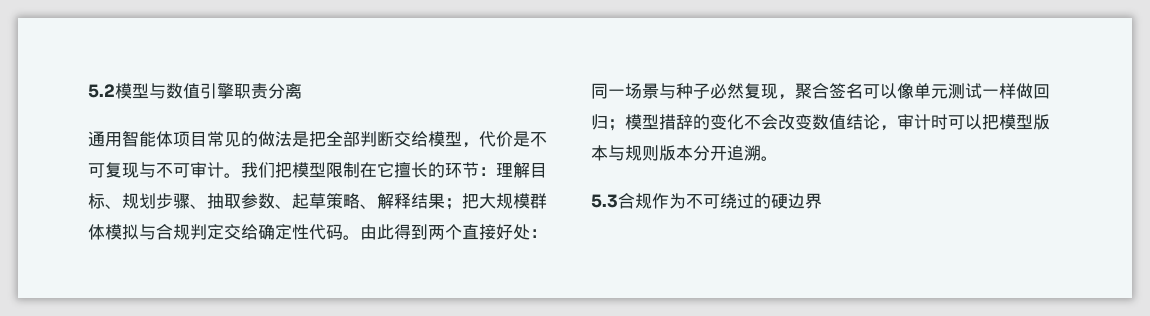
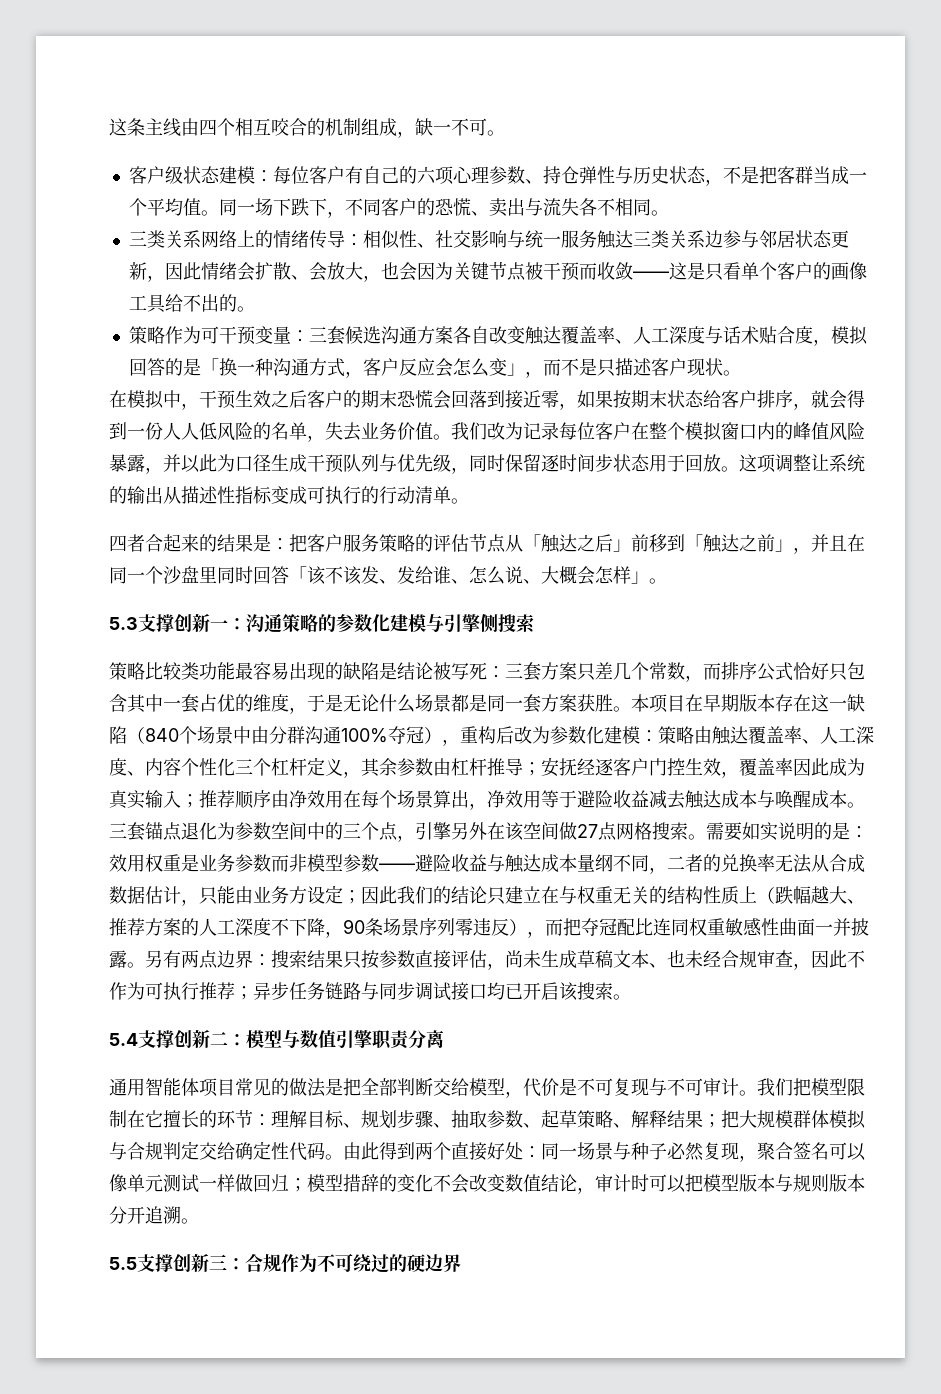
- 5.2模型与数值引擎职责分离
+ 这条主线由四个相互咬合的机制组成，缺一不可。
+ 客户级状态建模：每位客户有自己的六项心理参数、持仓弹性与历史状态，不是把客群当成一个平均值。同一场下跌下，不同客户的恐慌、卖出与流失各不相同。
+ 三类关系网络上的情绪传导：相似性、社交影响与统一服务触达三类关系边参与邻居状态更新，因此情绪会扩散、会放大，也会因为关键节点被干预而收敛——这是只看单个客户的画像工具给不出的。
+ 策略作为可干预变量：三套候选沟通方案各自改变触达覆盖率、人工深度与话术贴合度，模拟回答的是「换一种沟通方式，客户反应会怎么变」，而不是只描述客户现状。
+ 在模拟中，干预生效之后客户的期末恐慌会回落到接近零，如果按期末状态给客户排序，就会得到一份人人低风险的名单，失去业务价值。我们改为记录每位客户在整个模拟窗口内的峰值风险暴露，并以此为口径生成干预队列与优先级，同时保留逐时间步状态用于回放。这项调整让系统的输出从描述性指标变成可执行的行动清单。
+ 四者合起来的结果是：把客户服务策略的评估节点从「触达之后」前移到「触达之前」，并且在同一个沙盘里同时回答「该不该发、发给谁、怎么说、大概会怎样」。
+ 5.3支撑创新一：沟通策略的参数化建模与引擎侧搜索
+ 策略比较类功能最容易出现的缺陷是结论被写死：三套方案只差几个常数，而排序公式恰好只包含其中一套占优的维度，于是无论什么场景都是同一套方案获胜。本项目在早期版本存在这一缺陷（840个场景中由分群沟通100%夺冠），重构后改为参数化建模：策略由触达覆盖率、人工深度、内容个性化三个杠杆定义，其余参数由杠杆推导；安抚经逐客户门控生效，覆盖率因此成为真实输入；推荐顺序由净效用在每个场景算出，净效用等于避险收益减去触达成本与唤醒成本。三套锚点退化为参数空间中的三个点，引擎另外在该空间做27点网格搜索。需要如实说明的是：效用权重是业务参数而非模型参数——避险收益与触达成本量纲不同，二者的兑换率无法从合成数据估计，只能由业务方设定；因此我们的结论只建立在与权重无关的结构性质上（跌幅越大、推荐方案的人工深度不下降，90条场景序列零违反），而把夺冠配比连同权重敏感性曲面一并披露。另有两点边界：搜索结果只按参数直接评估，尚未生成草稿文本、也未经合规审查，因此不作为可执行推荐；异步任务链路与同步调试接口均已开启该搜索。
+ 5.4支撑创新二：模型与数值引擎职责分离
- 5.3合规作为不可绕过的硬边界
+ 5.5支撑创新三：合规作为不可绕过的硬边界

